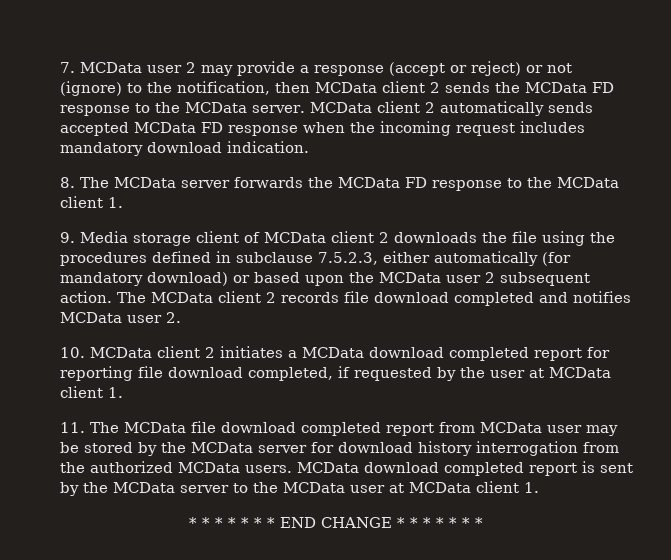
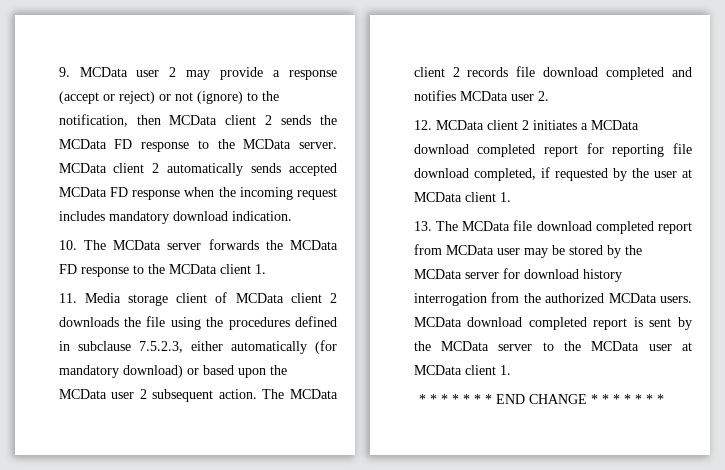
- 7. MCData user 2 may provide a response (accept or reject) or not (ignore) to the notification, then MCData client 2 sends the MCData FD response to the MCData server.
+ 9. MCData user 2 may provide a response (accept or reject) or not (ignore) to the notification, then MCData client 2 sends the MCData FD response to the MCData server.
- 8. The MCData server forwards the MCData FD response to the MCData client 1.
+ 10. The MCData server forwards the MCData FD response to the MCData client 1.
- 9. Media storage client of MCData client 2 downloads the file using the procedures defined in subclause 7.5.2.3, either automatically (for mandatory download) or based upon the MCData user 2 subsequent action.
+ 11. Media storage client of MCData client 2 downloads the file using the procedures defined in subclause 7.5.2.3, either automatically (for mandatory download) or based upon the MCData user 2 subsequent action.
- 10. MCData client 2 initiates a MCData download completed report for reporting file download completed, if requested by the user at MCData client 1.
+ 12. MCData client 2 initiates a MCData download completed report for reporting file download completed, if requested by the user at MCData client 1.
- 11. The MCData file download completed report from MCData user may be stored by the MCData server for download history interrogation from the authorized MCData users.
+ 13. The MCData file download completed report from MCData user may be stored by the MCData server for download history interrogation from the authorized MCData users.

